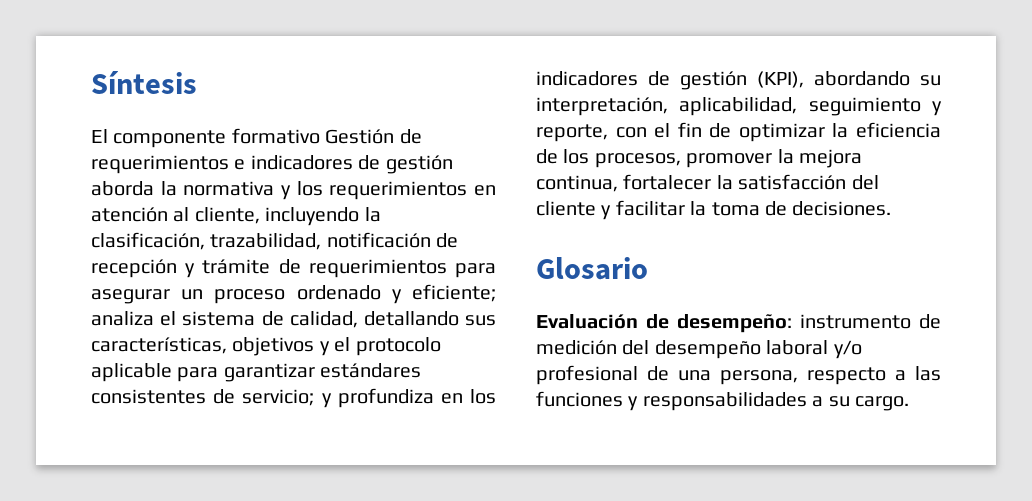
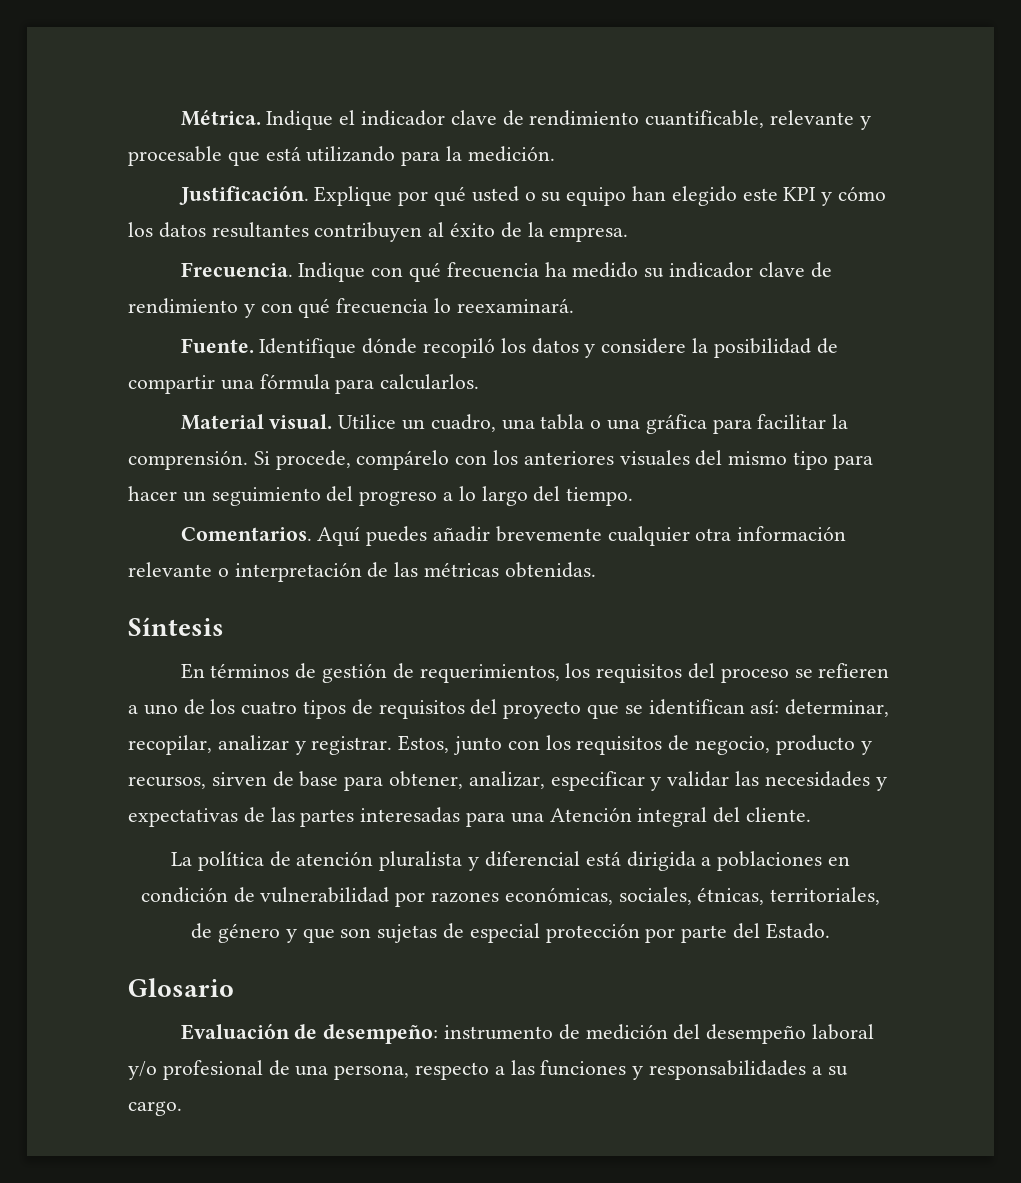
+ Métrica. Indique el indicador clave de rendimiento cuantificable, relevante y procesable que está utilizando para la medición.
+ Justificación. Explique por qué usted o su equipo han elegido este KPI y cómo los datos resultantes contribuyen al éxito de la empresa.
+ Frecuencia. Indique con qué frecuencia ha medido su indicador clave de rendimiento y con qué frecuencia lo reexaminará.
+ Fuente. Identifique dónde recopiló los datos y considere la posibilidad de compartir una fórmula para calcularlos.
+ Material visual. Utilice un cuadro, una tabla o una gráfica para facilitar la comprensión. Si procede, compárelo con los anteriores visuales del mismo tipo para hacer un seguimiento del progreso a lo largo del tiempo.
+ Comentarios. Aquí puedes añadir brevemente cualquier otra información relevante o interpretación de las métricas obtenidas.
  Síntesis
- El componente formativo Gestión de requerimientos e indicadores de gestión aborda la normativa y los requerimientos en atención al cliente, incluyendo la clasificación, trazabilidad, notificación de recepción y trámite de requerimientos para asegurar un proceso ordenado y eficiente; analiza el sistema de calidad, detallando sus características, objetivos y el protocolo aplicable para garantizar estándares consistentes de servicio; y profundiza en los indicadores de gestión (KPI), abordando su interpretación, aplicabilidad, seguimiento y reporte, con el fin de optimizar la eficiencia de los procesos, promover la mejora continua, fortalecer la satisfacción del cliente y facilitar la toma de decisiones.
+ En términos de gestión de requerimientos, los requisitos del proceso se refieren a uno de los cuatro tipos de requisitos del proyecto que se identifican así: determinar, recopilar, analizar y registrar. Estos, junto con los requisitos de negocio, producto y recursos, sirven de base para obtener, analizar, especificar y validar las necesidades y expectativas de las partes interesadas para una Atención integral del cliente.
+ La política de atención pluralista y diferencial está dirigida a poblaciones en condición de vulnerabilidad por razones económicas, sociales, étnicas, territoriales, de género y que son sujetas de especial protección por parte del Estado.

